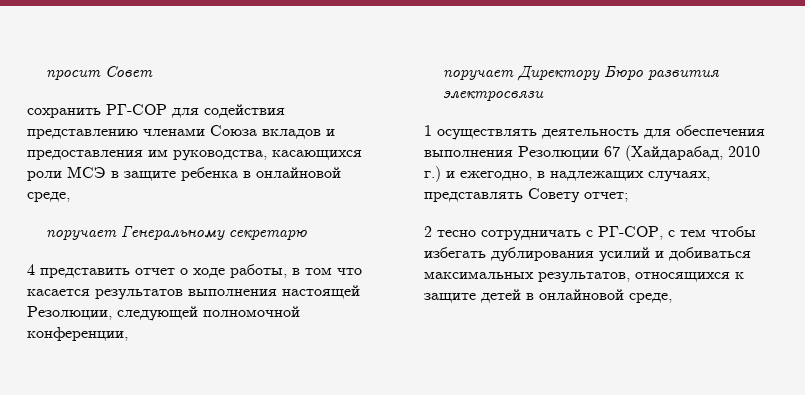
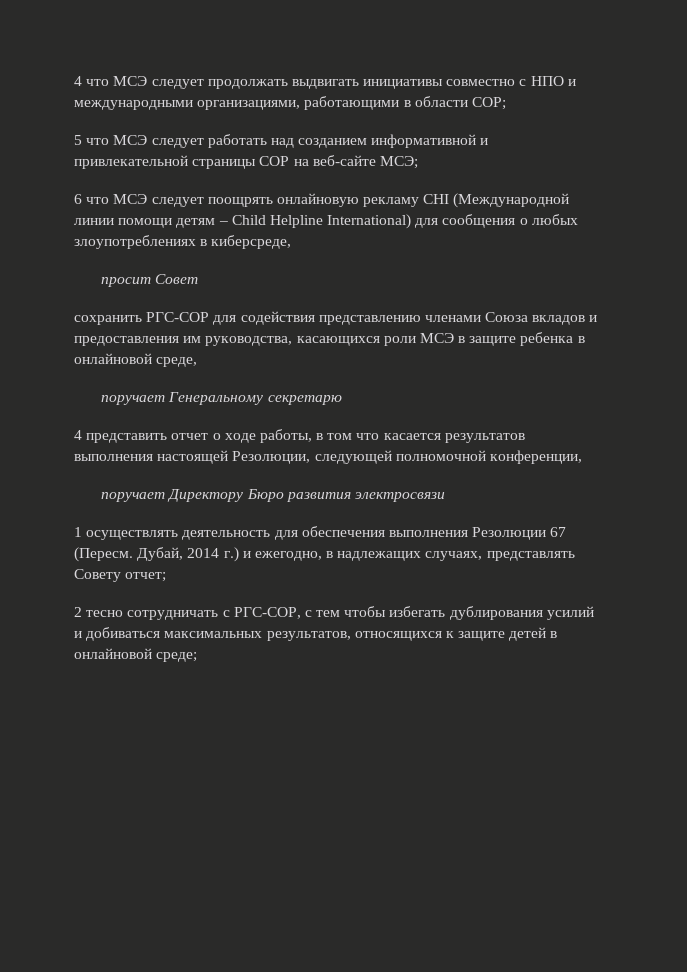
+ 4 что МСЭ следует продолжать выдвигать инициативы совместно с НПО и международными организациями, работающими в области COP;
+ 5 что МСЭ следует работать над созданием информативной и привлекательной страницы COP на веб-сайте МСЭ;
+ 6 что МСЭ следует поощрять онлайновую рекламу CHI (Международной линии помощи детям – Child Helpline International) для сообщения о любых злоупотреблениях в киберсреде,
- сохранить РГ-COP для содействия представлению членами Союза вкладов и предоставления им руководства, касающихся роли МСЭ в защите ребенка в онлайновой среде,
+ сохранить РГС-COP для содействия представлению членами Союза вкладов и предоставления им руководства, касающихся роли МСЭ в защите ребенка в онлайновой среде,
- 1 осуществлять деятельность для обеспечения выполнения Резолюции 67 (Хайдарабад, 2010 г.) и ежегодно, в надлежащих случаях, представлять Совету отчет;
+ 1 осуществлять деятельность для обеспечения выполнения Резолюции 67 (Пересм. Дубай, 2014 г.) и ежегодно, в надлежащих случаях, представлять Совету отчет;
- 2 тесно сотрудничать с РГ-COP, с тем чтобы избегать дублирования усилий и добиваться максимальных результатов, относящихся к защите детей в онлайновой среде,
+ 2 тесно сотрудничать с РГС-COP, с тем чтобы избегать дублирования усилий и добиваться максимальных результатов, относящихся к защите детей в онлайновой среде;

